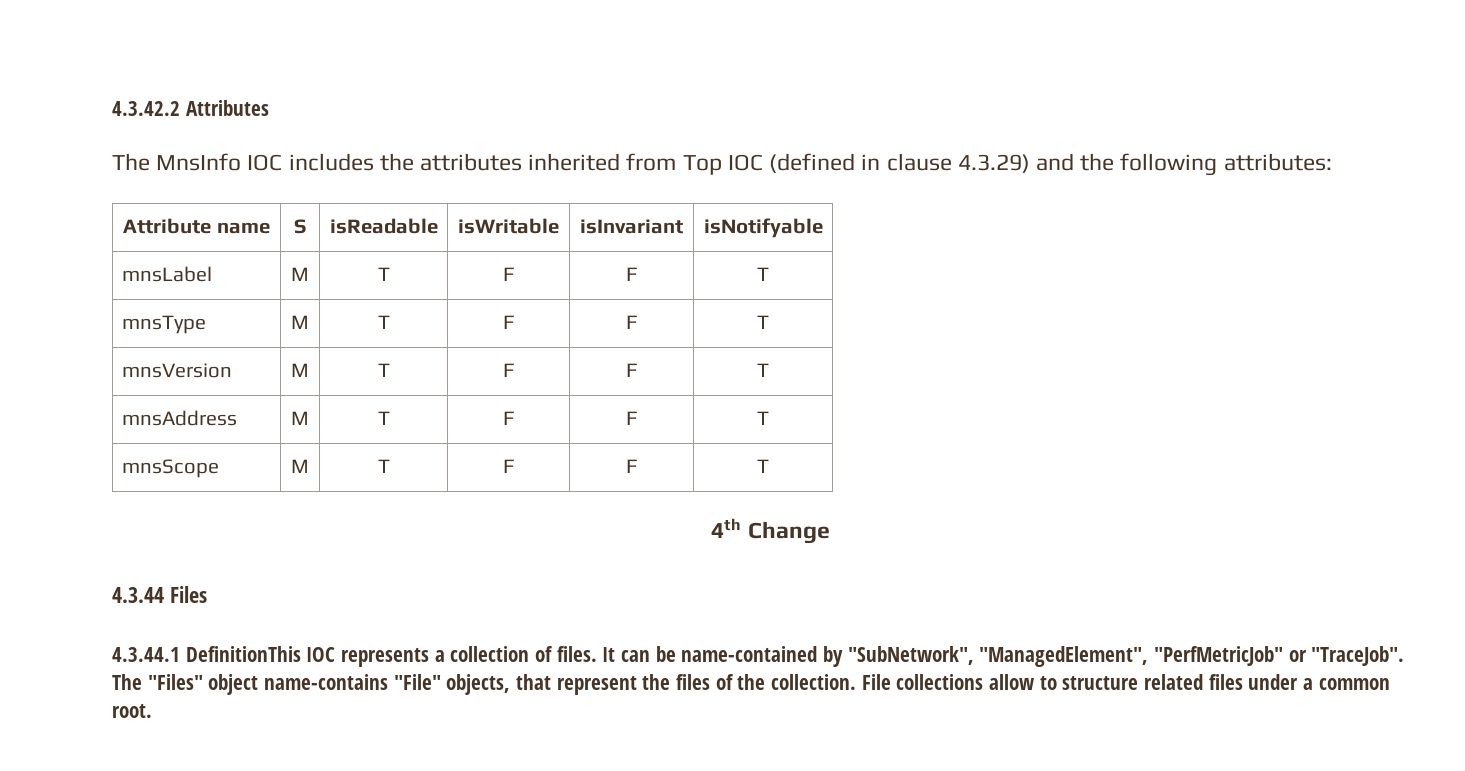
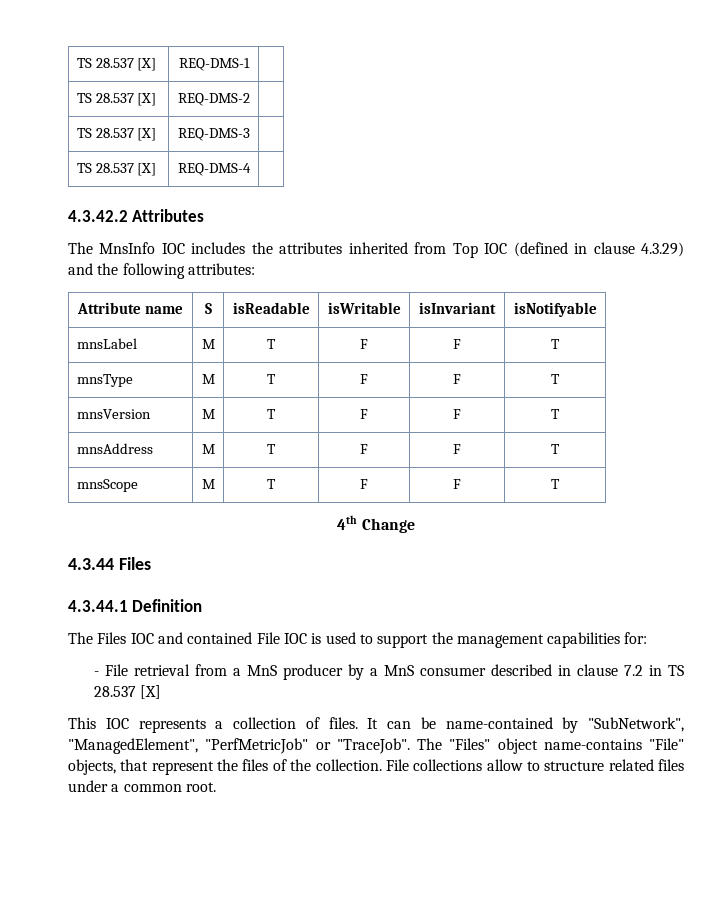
+ TS 28.537 [X] | REQ-DMS-1 |
+ TS 28.537 [X] | REQ-DMS-2 |
+ TS 28.537 [X] | REQ-DMS-3 |
+ TS 28.537 [X] | REQ-DMS-4 |
- 4.3.44.1 DefinitionThis IOC represents a collection of files.
+ 4.3.44.1 Definition
+ The Files IOC and contained File IOC is used to support the management capabilities for:
+ - File retrieval from a MnS producer by a MnS consumer described in clause 7.2 in TS 28.537 [X]
+ This IOC represents a collection of files.

